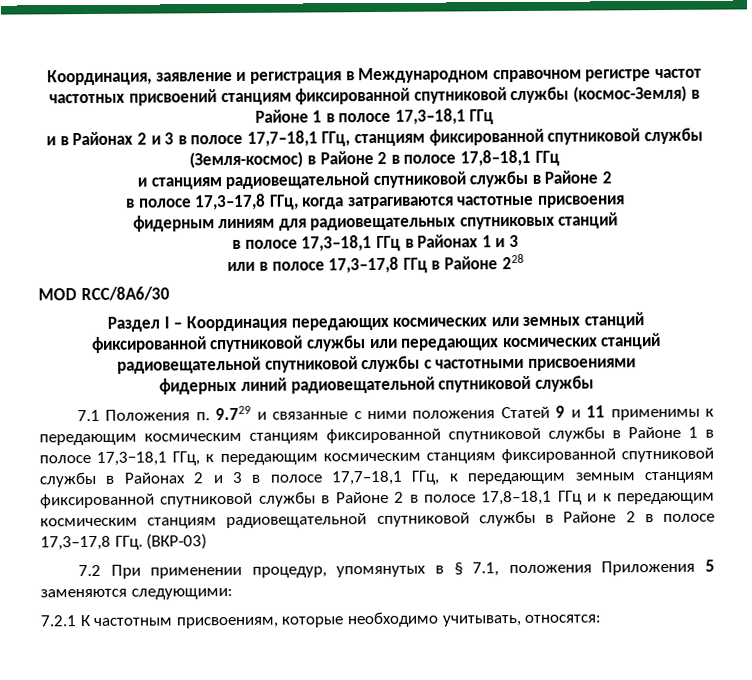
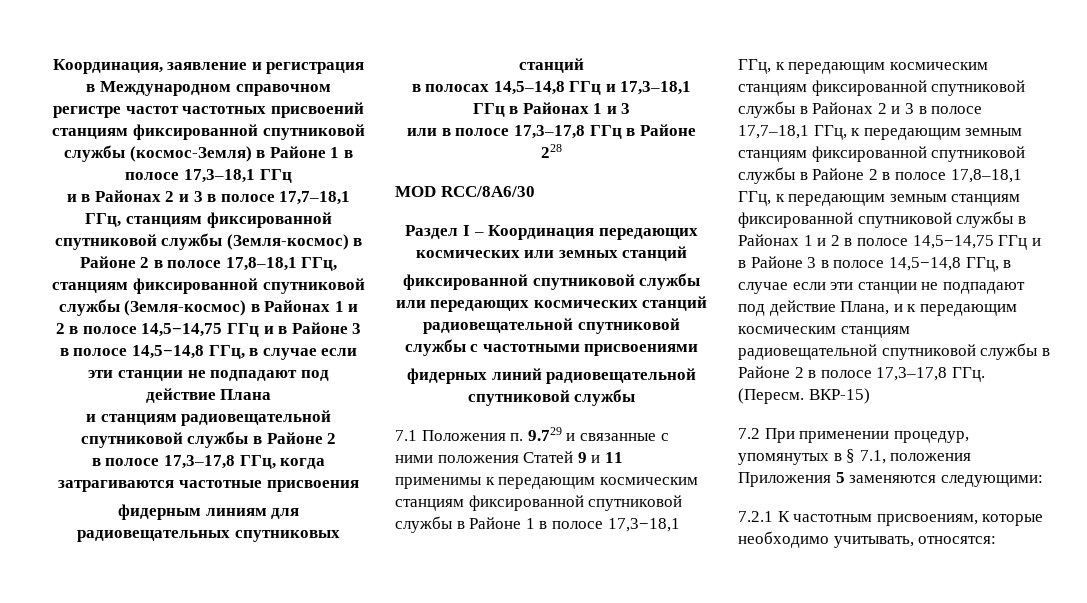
- и в Районах 2 и 3 в полосе 17,7–18,1 ГГц, станциям фиксированной спутниковой службы (Земля-космос) в Районе 2 в полосе 17,8–18,1 ГГц
+ и в Районах 2 и 3 в полосе 17,7–18,1 ГГц, станциям фиксированной спутниковой службы (Земля-космос) в Районе 2 в полосе 17,8–18,1 ГГц, станциям фиксированной спутниковой службы (Земля-космос) в Районах 1 и 2 в полосе 14,5−14,75 ГГц и в Районе 3 в полосе 14,5−14,8 ГГц, в случае если эти станции не подпадают под действие Плана
- в полосе 17,3–18,1 ГГц в Районах 1 и 3
+ в полосах 14,5–14,8 ГГц и 17,3–18,1 ГГц в Районах 1 и 3
- 7.1 Положения п. 9.729 и связанные с ними положения Статей 9 и 11 применимы к передающим космическим станциям фиксированной спутниковой службы в Районе 1 в полосе 17,3−18,1 ГГц, к передающим космическим станциям фиксированной спутниковой службы в Районах 2 и 3 в полосе 17,7–18,1 ГГц, к передающим земным станциям фиксированной спутниковой службы в Районе 2 в полосе 17,8–18,1 ГГц и к передающим космическим станциям радиовещательной спутниковой службы в Районе 2 в полосе 17,3–17,8 ГГц. (ВКР-03)
+ 7.1 Положения п. 9.729 и связанные с ними положения Статей 9 и 11 применимы к передающим космическим станциям фиксированной спутниковой службы в Районе 1 в полосе 17,3−18,1 ГГц, к передающим космическим станциям фиксированной спутниковой службы в Районах 2 и 3 в полосе 17,7–18,1 ГГц, к передающим земным станциям фиксированной спутниковой службы в Районе 2 в полосе 17,8–18,1 ГГц, к передающим земным станциям фиксированной спутниковой службы в Районах 1 и 2 в полосе 14,5−14,75 ГГц и в Районе 3 в полосе 14,5−14,8 ГГц, в случае если эти станции не подпадают под действие Плана, и к передающим космическим станциям радиовещательной спутниковой службы в Районе 2 в полосе 17,3–17,8 ГГц. (Пересм. ВКР-15)

